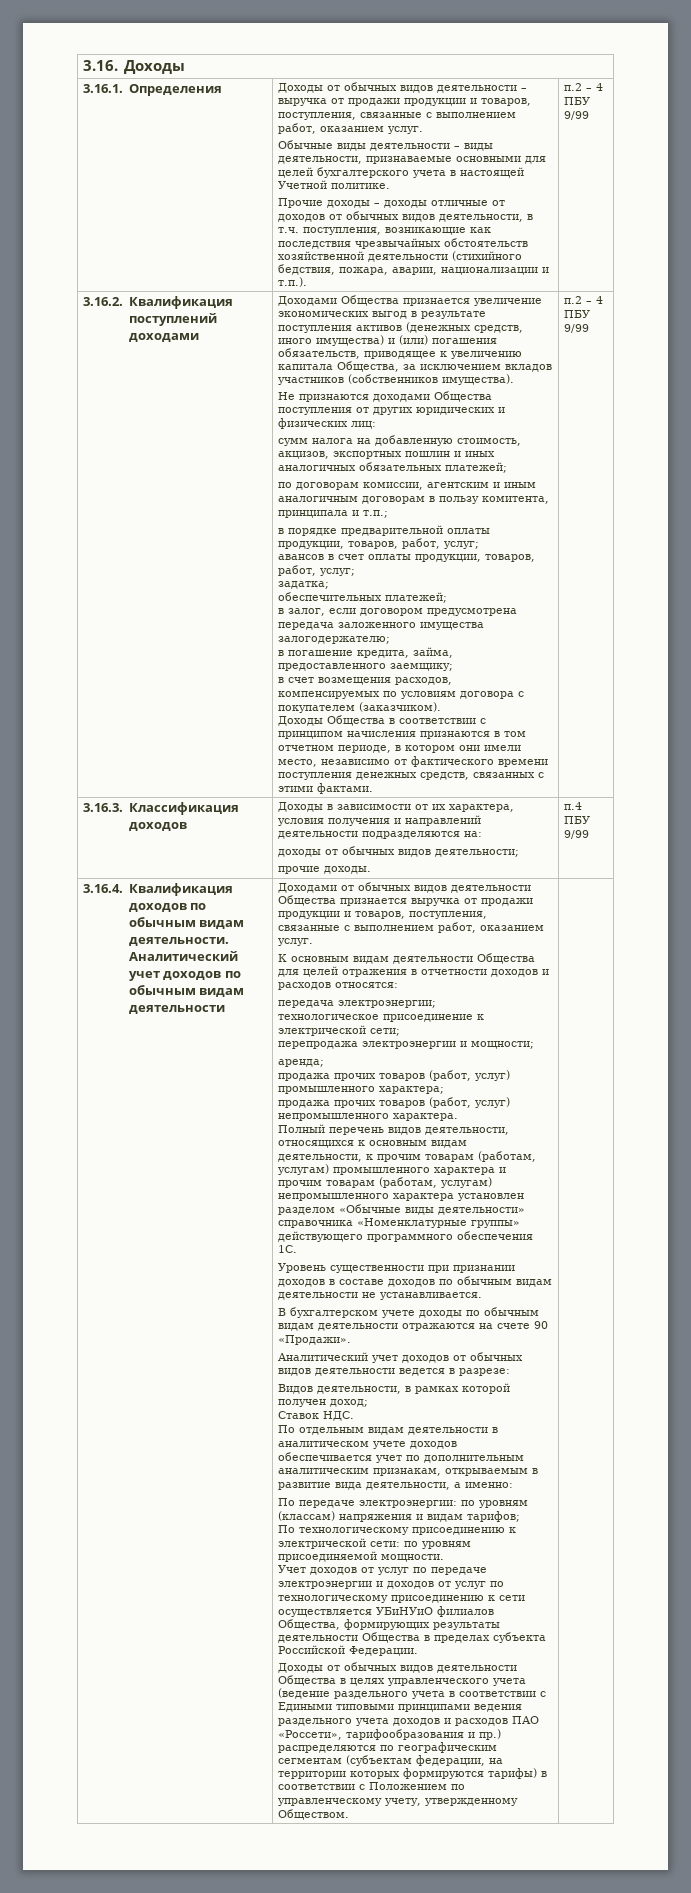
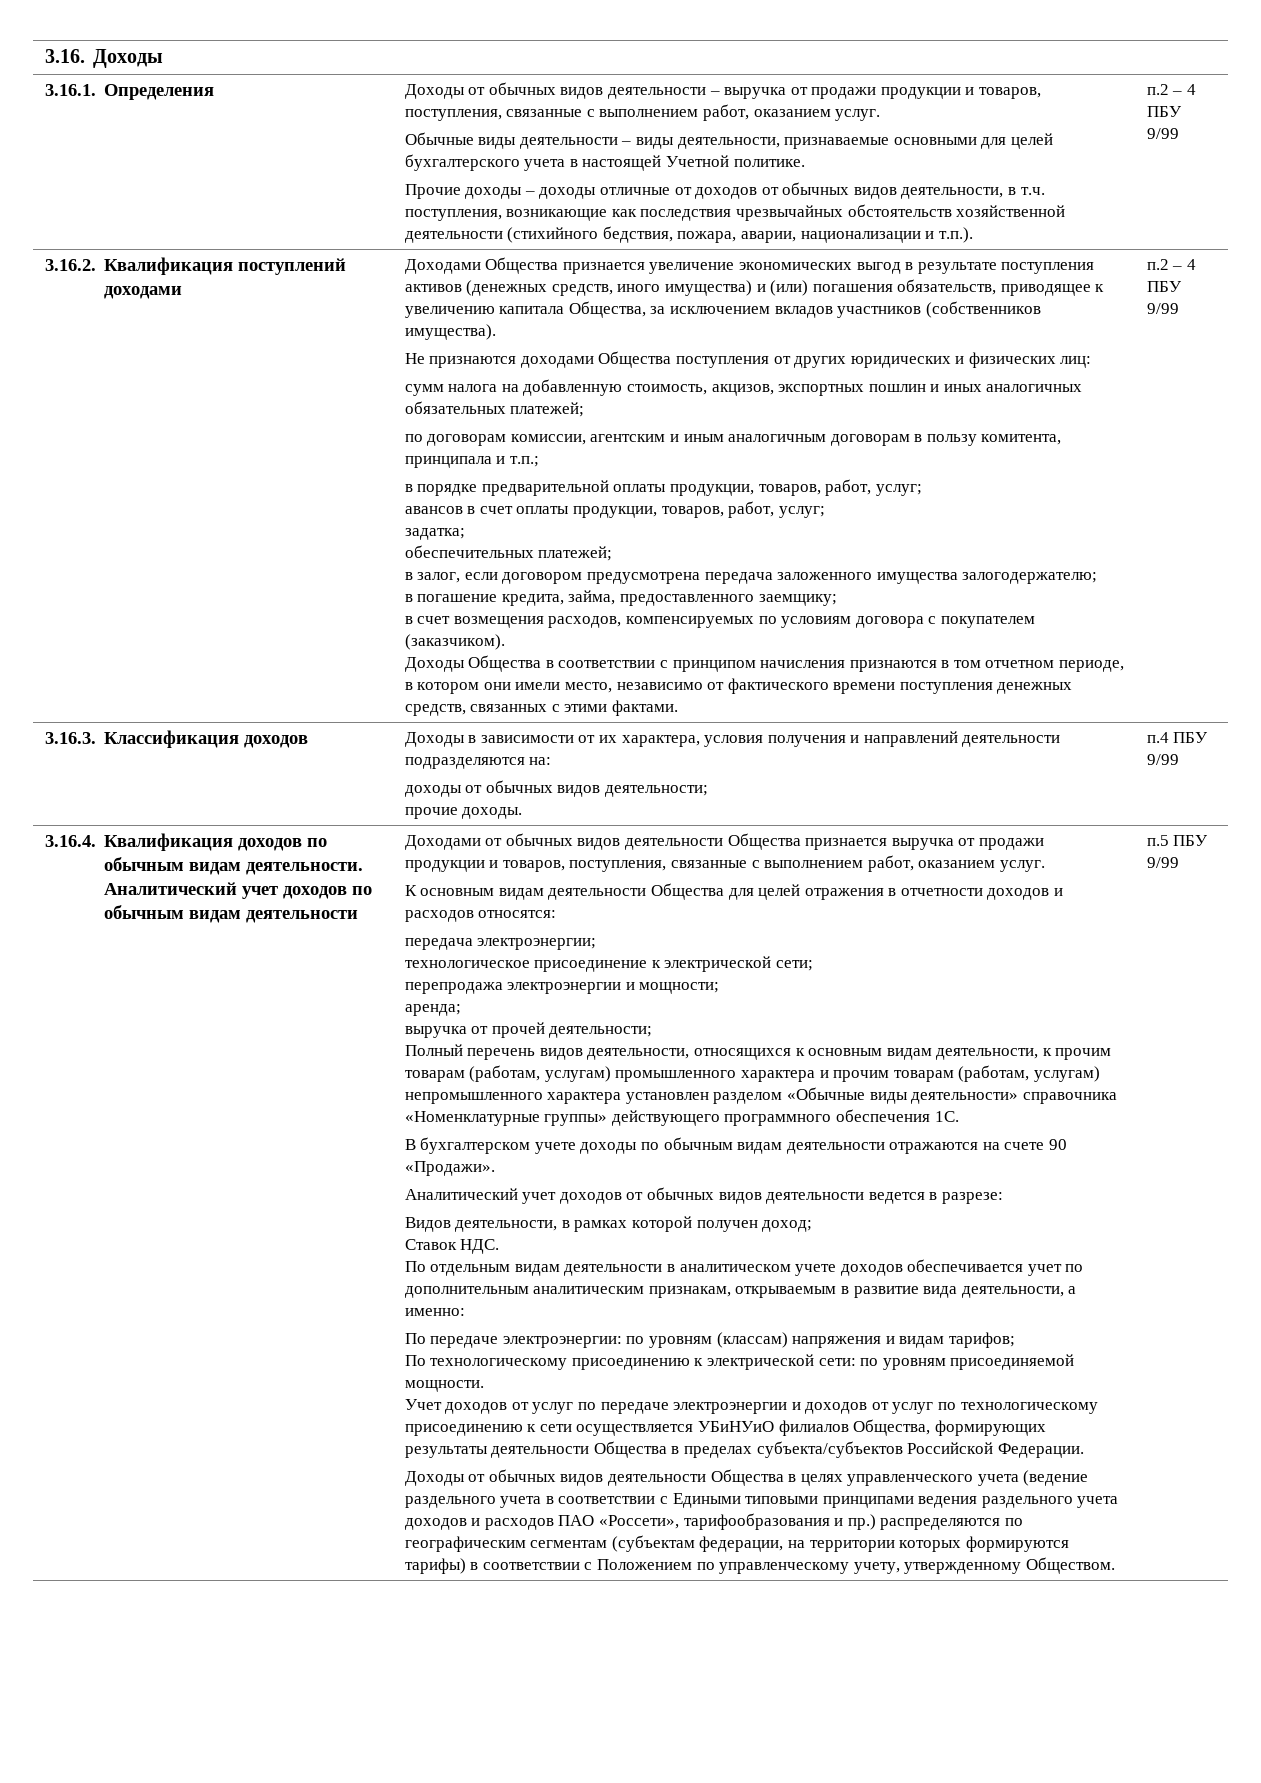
- продажа прочих товаров (работ, услуг) промышленного характера;
- продажа прочих товаров (работ, услуг) непромышленного характера.
+ выручка от прочей деятельности;
- Уровень существенности при признании доходов в составе доходов по обычным видам деятельности не устанавливается.
- Учет доходов от услуг по передаче электроэнергии и доходов от услуг по технологическому присоединению к сети осуществляется УБиНУиО филиалов Общества, формирующих результаты деятельности Общества в пределах субъекта Российской Федерации.
+ Учет доходов от услуг по передаче электроэнергии и доходов от услуг по технологическому присоединению к сети осуществляется УБиНУиО филиалов Общества, формирующих результаты деятельности Общества в пределах субъекта/субъектов Российской Федерации.
+ п.5 ПБУ 9/99

